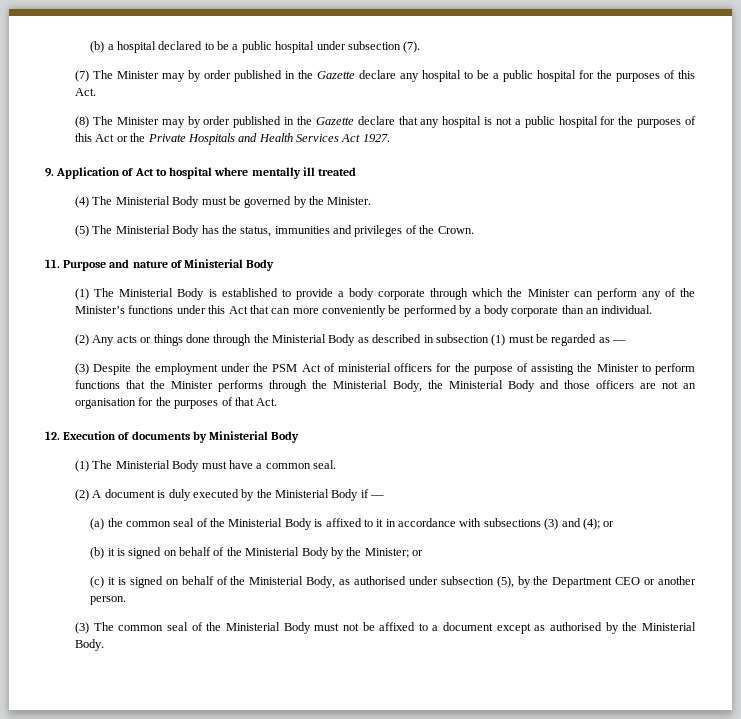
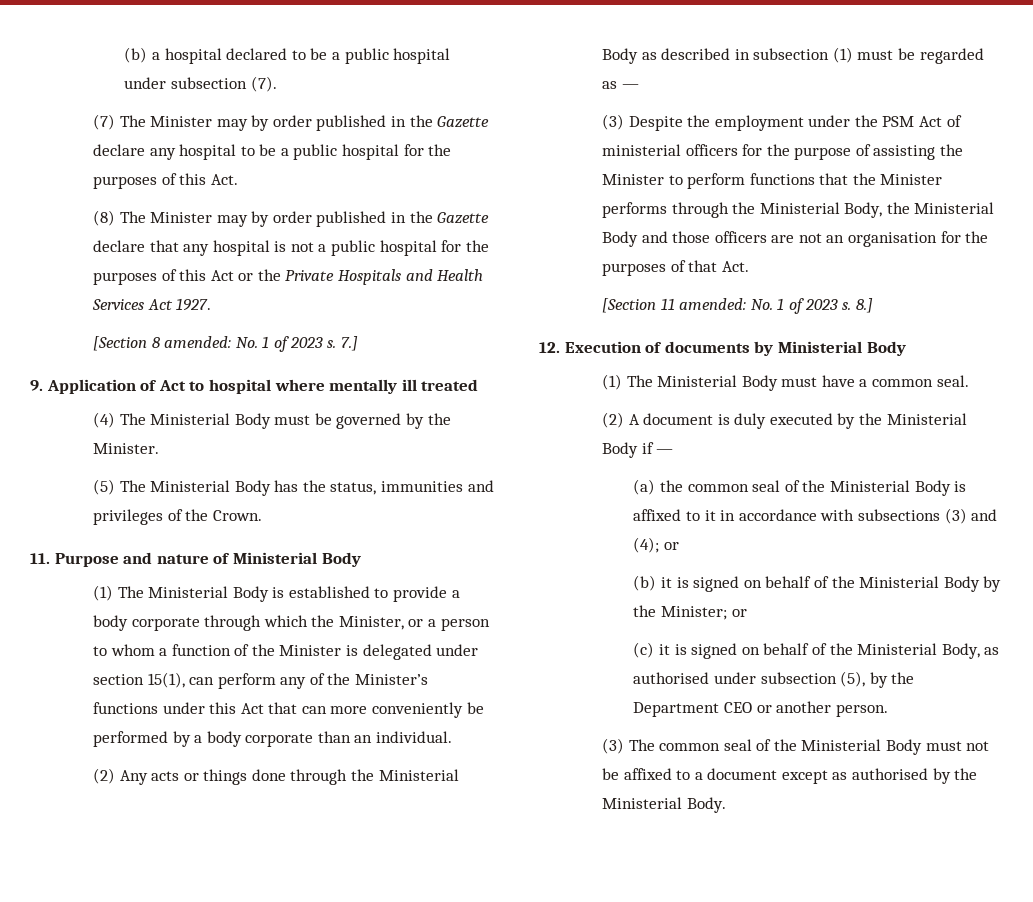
+ [Section 8 amended: No. 1 of 2023 s. 7.]
- (1) The Ministerial Body is established to provide a body corporate through which the Minister can perform any of the Minister’s functions under this Act that can more conveniently be performed by a body corporate than an individual.
+ (1) The Ministerial Body is established to provide a body corporate through which the Minister, or a person to whom a function of the Minister is delegated under section 15(1), can perform any of the Minister’s functions under this Act that can more conveniently be performed by a body corporate than an individual.
+ [Section 11 amended: No. 1 of 2023 s. 8.]

